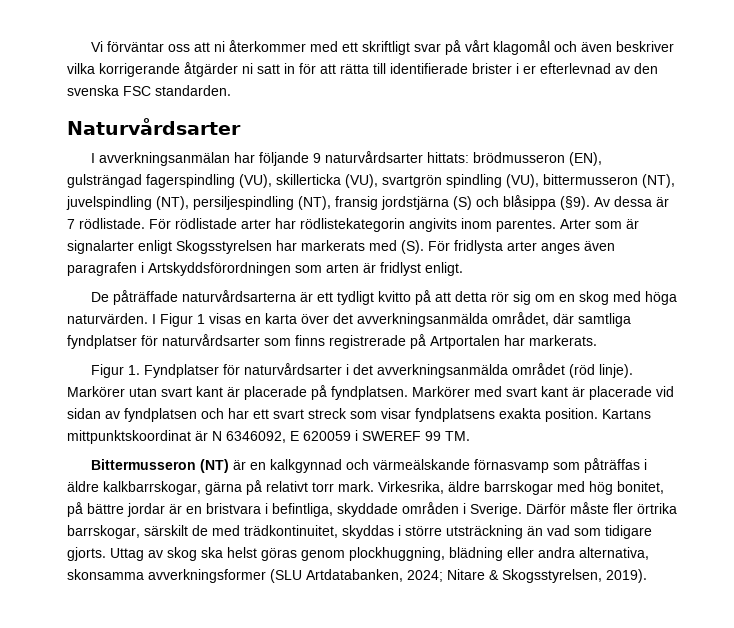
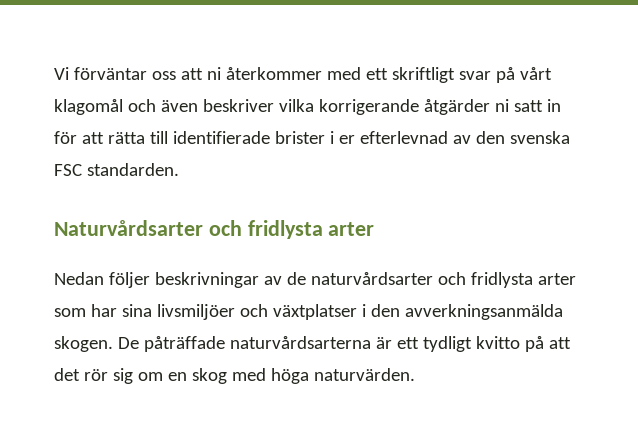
- Naturvårdsarter
- I avverkningsanmälan har följande 9 naturvårdsarter hittats: brödmusseron (EN), gulsträngad fagerspindling (VU), skillerticka (VU), svartgrön spindling (VU), bittermusseron (NT), juvelspindling (NT), persiljespindling (NT), fransig jordstjärna (S) och blåsippa (§9). Av dessa är 7 rödlistade. För rödlistade arter har rödlistekategorin angivits inom parentes. Arter som är signalarter enligt Skogsstyrelsen har markerats med (S). För fridlysta arter anges även paragrafen i Artskyddsförordningen som arten är fridlyst enligt.
- De påträffade naturvårdsarterna är ett tydligt kvitto på att detta rör sig om en skog med höga naturvärden. I Figur 1 visas en karta över det avverkningsanmälda området, där samtliga fyndplatser för naturvårdsarter som finns registrerade på Artportalen har markerats.
- Figur 1. Fyndplatser för naturvårdsarter i det avverkningsanmälda området (röd linje). Markörer utan svart kant är placerade på fyndplatsen. Markörer med svart kant är placerade vid sidan av fyndplatsen och har ett svart streck som visar fyndplatsens exakta position. Kartans mittpunktskoordinat är N 6346092, E 620059 i SWEREF 99 TM.
- Bittermusseron (NT) är en kalkgynnad och värmeälskande förnasvamp som påträffas i äldre kalkbarrskogar, gärna på relativt torr mark. Virkesrika, äldre barrskogar med hög bonitet, på bättre jordar är en bristvara i befintliga, skyddade områden i Sverige. Därför måste fler örtrika barrskogar, särskilt de med trädkontinuitet, skyddas i större utsträckning än vad som tidigare gjorts. Uttag av skog ska helst göras genom plockhuggning, blädning eller andra alternativa, skonsamma avverkningsformer (SLU Artdatabanken, 2024; Nitare & Skogsstyrelsen, 2019).
+ Naturvårdsarter och fridlysta arter
+ Nedan följer beskrivningar av de naturvårdsarter och fridlysta arter som har sina livsmiljöer och växtplatser i den avverkningsanmälda skogen. De påträffade naturvårdsarterna är ett tydligt kvitto på att det rör sig om en skog med höga naturvärden.

